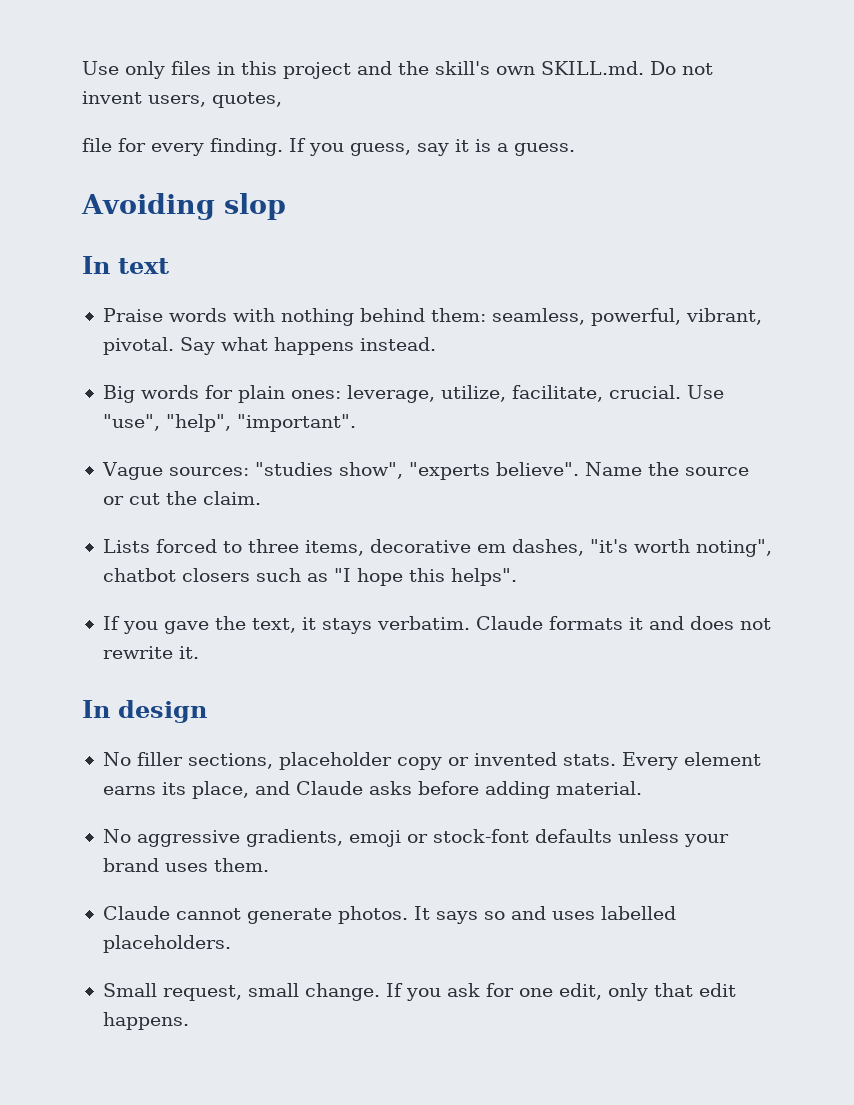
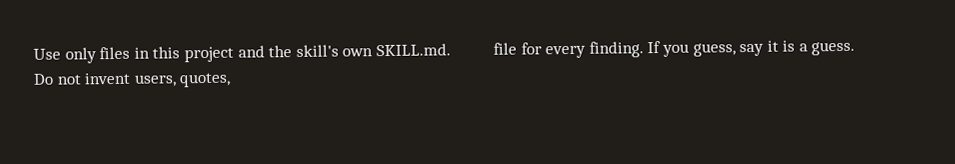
- Avoiding slop
- In text
- Praise words with nothing behind them: seamless, powerful, vibrant, pivotal. Say what happens instead.
- Big words for plain ones: leverage, utilize, facilitate, crucial. Use "use", "help", "important".
- Vague sources: "studies show", "experts believe". Name the source or cut the claim.
- Lists forced to three items, decorative em dashes, "it's worth noting", chatbot closers such as "I hope this helps".
- If you gave the text, it stays verbatim. Claude formats it and does not rewrite it.
- In design
- No filler sections, placeholder copy or invented stats. Every element earns its place, and Claude asks before adding material.
- No aggressive gradients, emoji or stock-font defaults unless your brand uses them.
- Claude cannot generate photos. It says so and uses labelled placeholders.
- Small request, small change. If you ask for one edit, only that edit happens.

